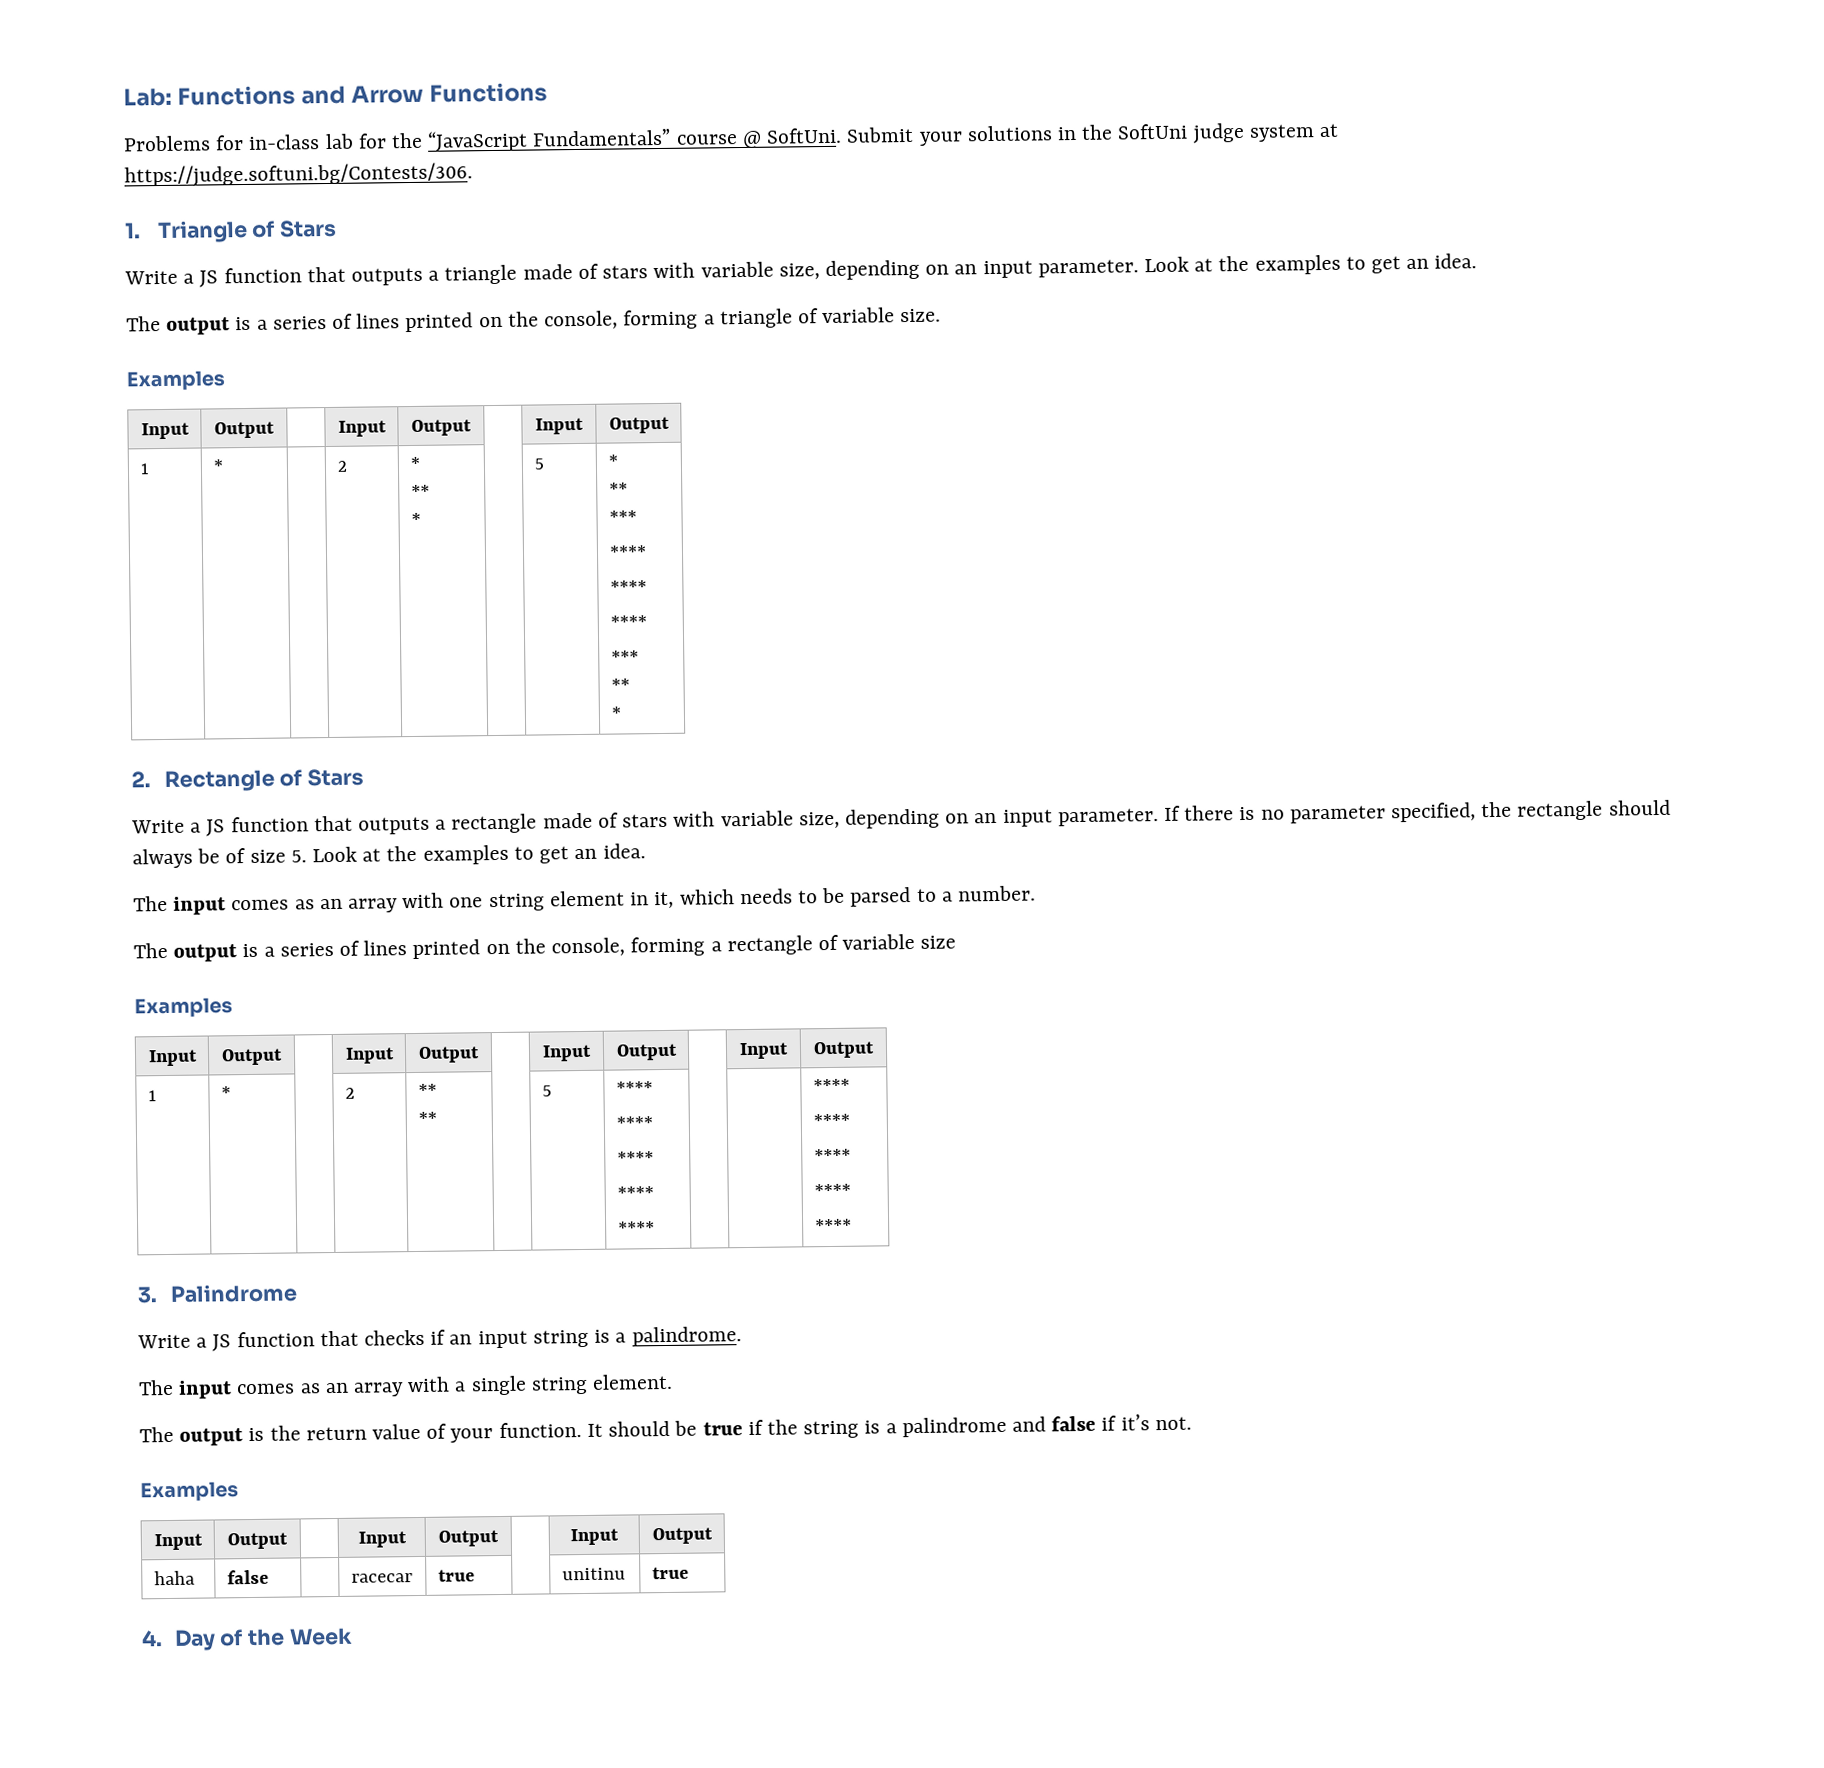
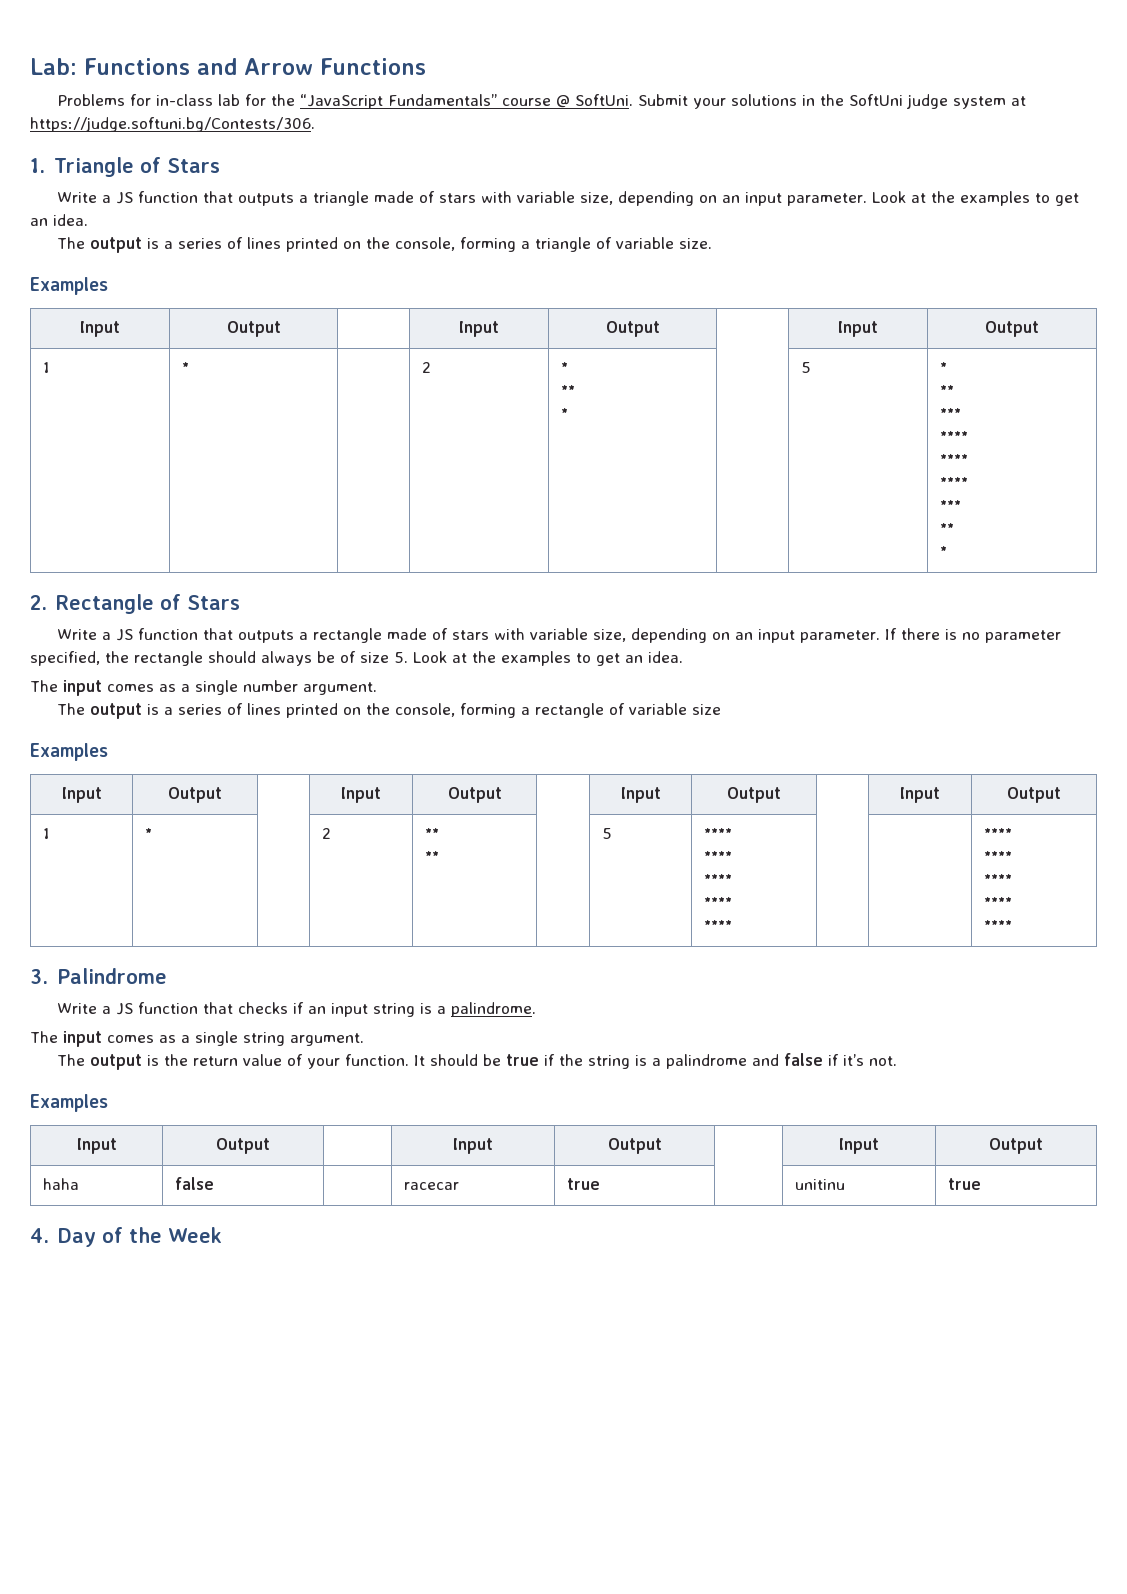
- The input comes as an array with one string element in it, which needs to be parsed to a number.
+ The input comes as a single number argument.
- The input comes as an array with a single string element.
+ The input comes as a single string argument.

